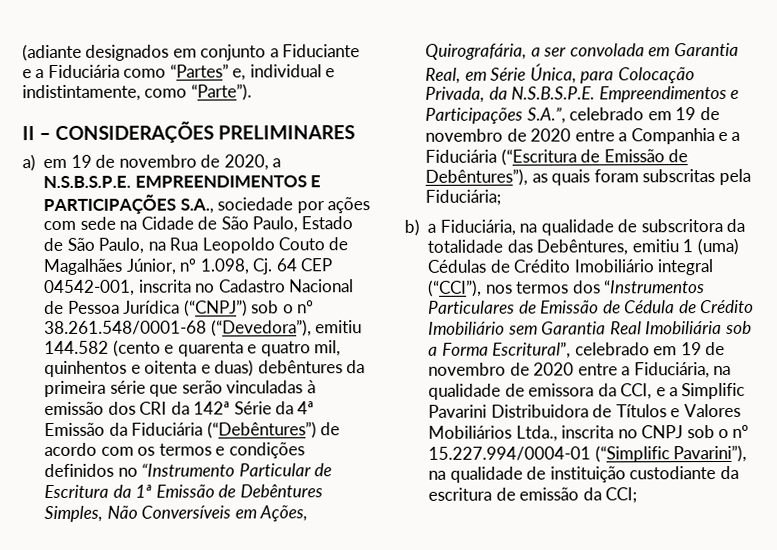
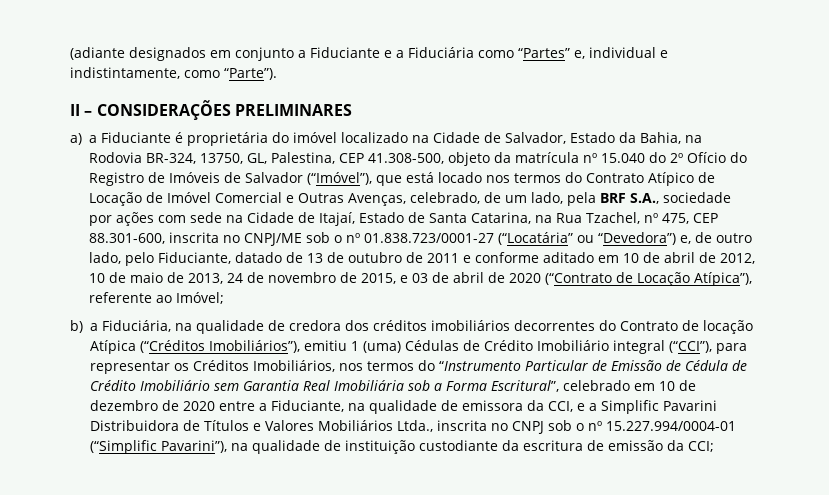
- a) em 19 de novembro de 2020, a N.S.B.S.P.E. EMPREENDIMENTOS E PARTICIPAÇÕES S.A., sociedade por ações com sede na Cidade de São Paulo, Estado de São Paulo, na Rua Leopoldo Couto de Magalhães Júnior, nº 1.098, Cj. 64 CEP 04542-001, inscrita no Cadastro Nacional de Pessoa Jurídica (“CNPJ”) sob o nº 38.261.548/0001-68 (“Devedora”), emitiu 144.582 (cento e quarenta e quatro mil, quinhentos e oitenta e duas) debêntures da primeira série que serão vinculadas à emissão dos CRI da 142ª Série da 4ª Emissão da Fiduciária (“Debêntures”) de acordo com os termos e condições definidos no “Instrumento Particular de Escritura da 1ª Emissão de Debêntures Simples, Não Conversíveis em Ações, Quirografária, a ser convolada em Garantia Real, em Série Única, para Colocação Privada, da N.S.B.S.P.E. Empreendimentos e Participações S.A.”, celebrado em 19 de novembro de 2020 entre a Companhia e a Fiduciária (“Escritura de Emissão de Debêntures”), as quais foram subscritas pela Fiduciária;
+ a) a Fiduciante é proprietária do imóvel localizado na Cidade de Salvador, Estado da Bahia, na Rodovia BR-324, 13750, GL, Palestina, CEP 41.308-500, objeto da matrícula nº 15.040 do 2º Ofício do Registro de Imóveis de Salvador (“Imóvel”), que está locado nos termos do Contrato Atípico de Locação de Imóvel Comercial e Outras Avenças, celebrado, de um lado, pela BRF S.A., sociedade por ações com sede na Cidade de Itajaí, Estado de Santa Catarina, na Rua Tzachel, nº 475, CEP 88.301-600, inscrita no CNPJ/ME sob o nº 01.838.723/0001-27 (“Locatária” ou “Devedora”) e, de outro lado, pelo Fiduciante, datado de 13 de outubro de 2011 e conforme aditado em 10 de abril de 2012, 10 de maio de 2013, 24 de novembro de 2015, e 03 de abril de 2020 (“Contrato de Locação Atípica”), referente ao Imóvel;
- b) a Fiduciária, na qualidade de subscritora da totalidade das Debêntures, emitiu 1 (uma) Cédulas de Crédito Imobiliário integral (“CCI”), nos termos dos “Instrumentos Particulares de Emissão de Cédula de Crédito Imobiliário sem Garantia Real Imobiliária sob a Forma Escritural”, celebrado em 19 de novembro de 2020 entre a Fiduciária, na qualidade de emissora da CCI, e a Simplific Pavarini Distribuidora de Títulos e Valores Mobiliários Ltda., inscrita no CNPJ sob o nº 15.227.994/0004-01 (“Simplific Pavarini”), na qualidade de instituição custodiante da escritura de emissão da CCI;
+ b) a Fiduciária, na qualidade de credora dos créditos imobiliários decorrentes do Contrato de locação Atípica (“Créditos Imobiliários”), emitiu 1 (uma) Cédulas de Crédito Imobiliário integral (“CCI”), para representar os Créditos Imobiliários, nos termos do “Instrumento Particular de Emissão de Cédula de Crédito Imobiliário sem Garantia Real Imobiliária sob a Forma Escritural”, celebrado em 10 de dezembro de 2020 entre a Fiduciante, na qualidade de emissora da CCI, e a Simplific Pavarini Distribuidora de Títulos e Valores Mobiliários Ltda., inscrita no CNPJ sob o nº 15.227.994/0004-01 (“Simplific Pavarini”), na qualidade de instituição custodiante da escritura de emissão da CCI;

